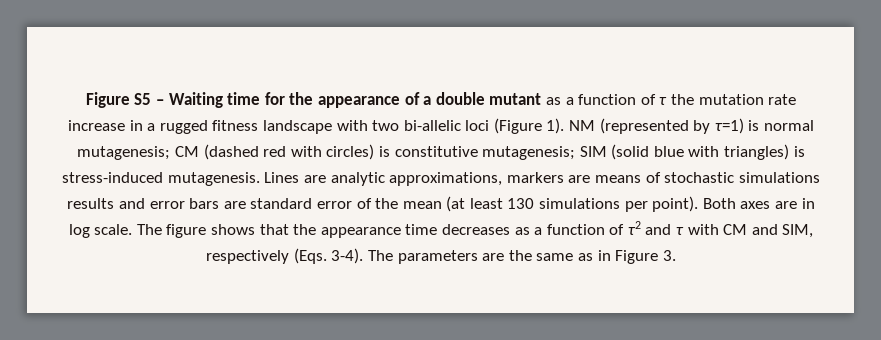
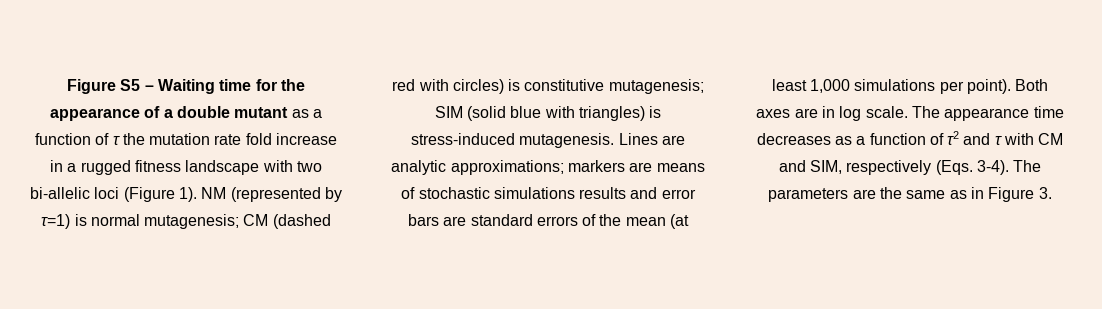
- Figure S5 – Waiting time for the appearance of a double mutant as a function of τ the mutation rate increase in a rugged fitness landscape with two bi-allelic loci (Figure 1).
+ Figure S5 – Waiting time for the appearance of a double mutant as a function of τ the mutation rate fold increase in a rugged fitness landscape with two bi-allelic loci (Figure 1).
- Lines are analytic approximations, markers are means of stochastic simulations results and error bars are standard error of the mean (at least 130 simulations per point).
+ Lines are analytic approximations; markers are means of stochastic simulations results and error bars are standard errors of the mean (at least 1,000 simulations per point).
- The figure shows that the appearance time decreases as a function of τ2 and τ with CM and SIM, respectively (Eqs. 3-4).
+ The appearance time decreases as a function of τ2 and τ with CM and SIM, respectively (Eqs. 3-4).

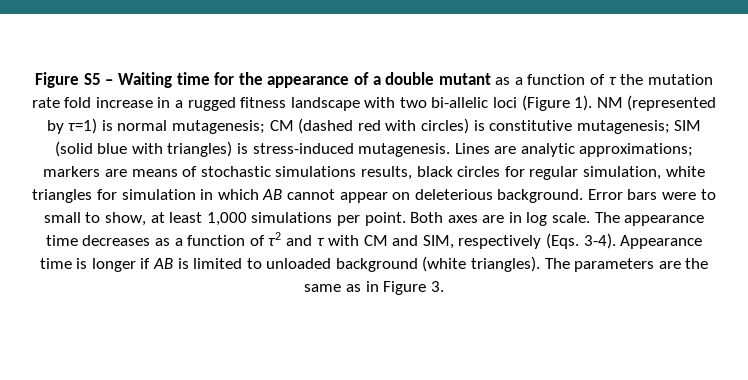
- Lines are analytic approximations; markers are means of stochastic simulations results and error bars are standard errors of the mean (at least 1,000 simulations per point).
+ Lines are analytic approximations; markers are means of stochastic simulations results, black circles for regular simulation, white triangles for simulation in which AB cannot appear on deleterious background. Error bars were to small to show, at least 1,000 simulations per point.
+ Appearance time is longer if AB is limited to unloaded background (white triangles).

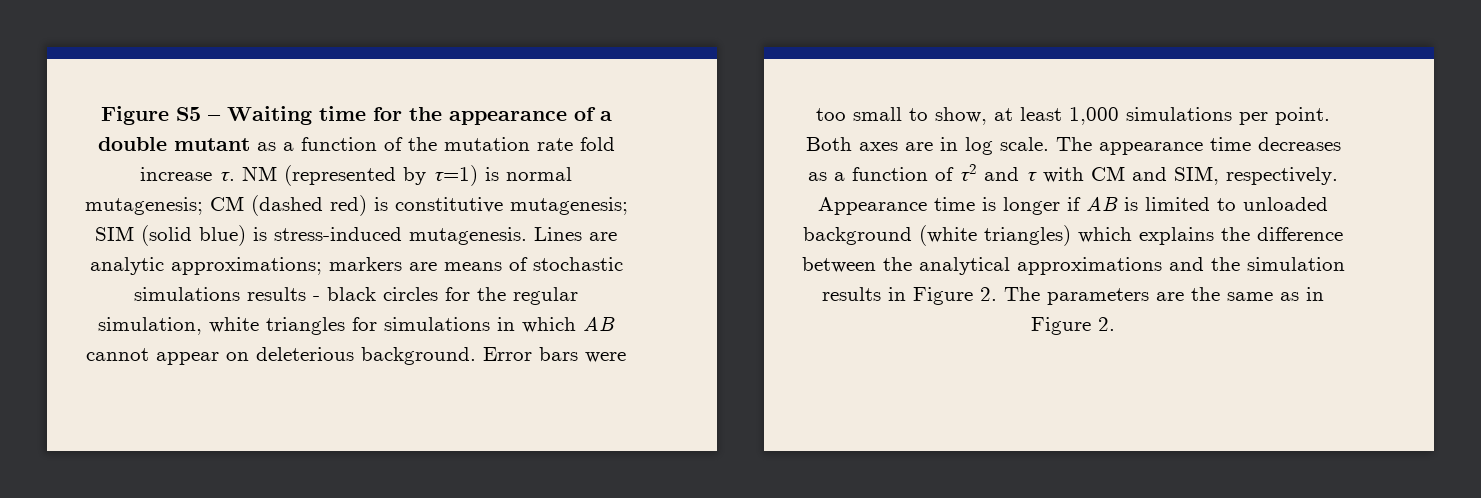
- Figure S5 – Waiting time for the appearance of a double mutant as a function of τ the mutation rate fold increase in a rugged fitness landscape with two bi-allelic loci (Figure 1).
+ Figure S5 – Waiting time for the appearance of a double mutant as a function of the mutation rate fold increase τ.
- NM (represented by τ=1) is normal mutagenesis; CM (dashed red with circles) is constitutive mutagenesis; SIM (solid blue with triangles) is stress-induced mutagenesis.
+ NM (represented by τ=1) is normal mutagenesis; CM (dashed red) is constitutive mutagenesis; SIM (solid blue) is stress-induced mutagenesis.
- Lines are analytic approximations; markers are means of stochastic simulations results, black circles for regular simulation, white triangles for simulation in which AB cannot appear on deleterious background.
+ Lines are analytic approximations; markers are means of stochastic simulations results - black circles for the regular simulation, white triangles for simulations in which AB cannot appear on deleterious background.
- Error bars were to small to show, at least 1,000 simulations per point.
+ Error bars were too small to show, at least 1,000 simulations per point.
- The appearance time decreases as a function of τ2 and τ with CM and SIM, respectively (Eqs. 3-4).
+ The appearance time decreases as a function of τ2 and τ with CM and SIM, respectively.
- Appearance time is longer if AB is limited to unloaded background (white triangles). The parameters are the same as in Figure 3.
+ Appearance time is longer if AB is limited to unloaded background (white triangles) which explains the difference between the analytical approximations and the simulation results in Figure 2. The parameters are the same as in Figure 2.

